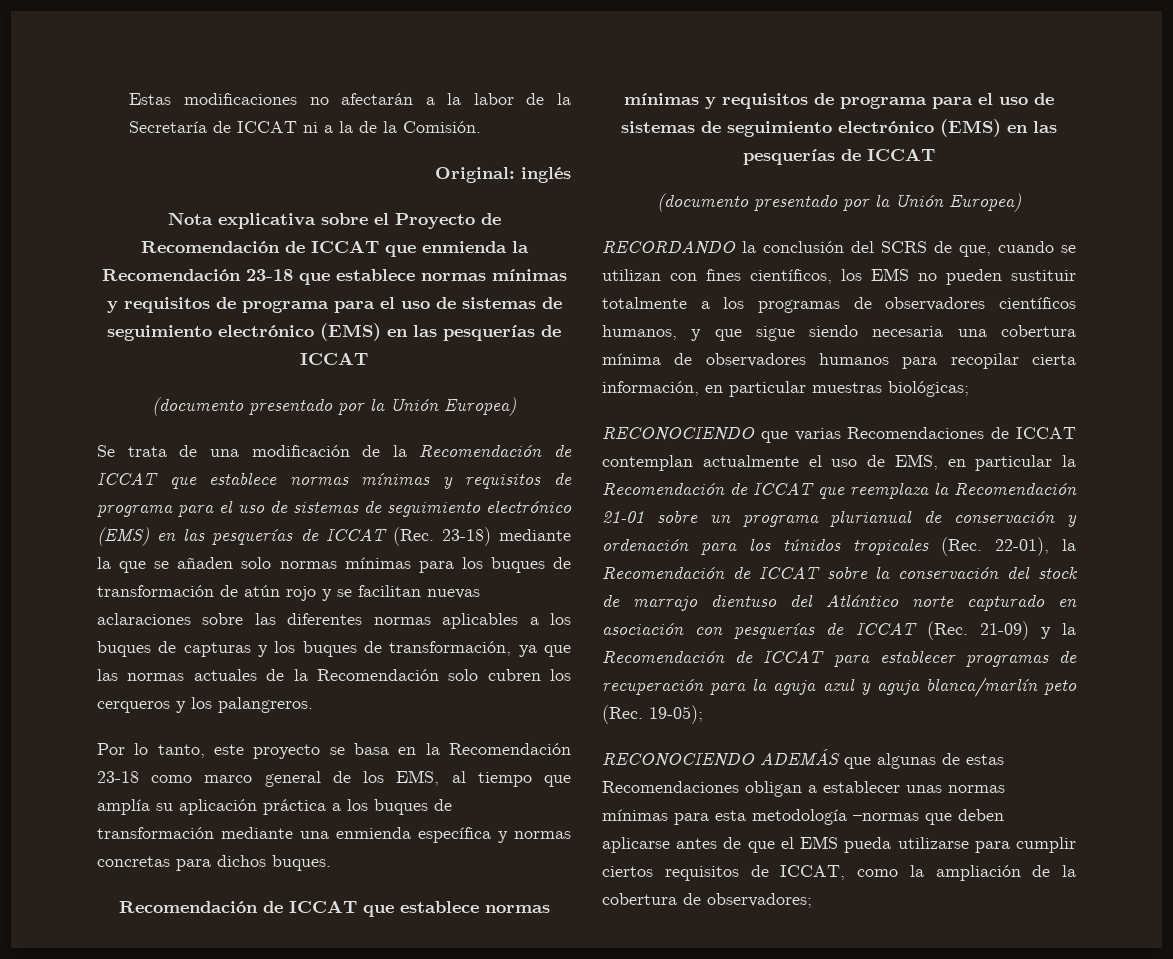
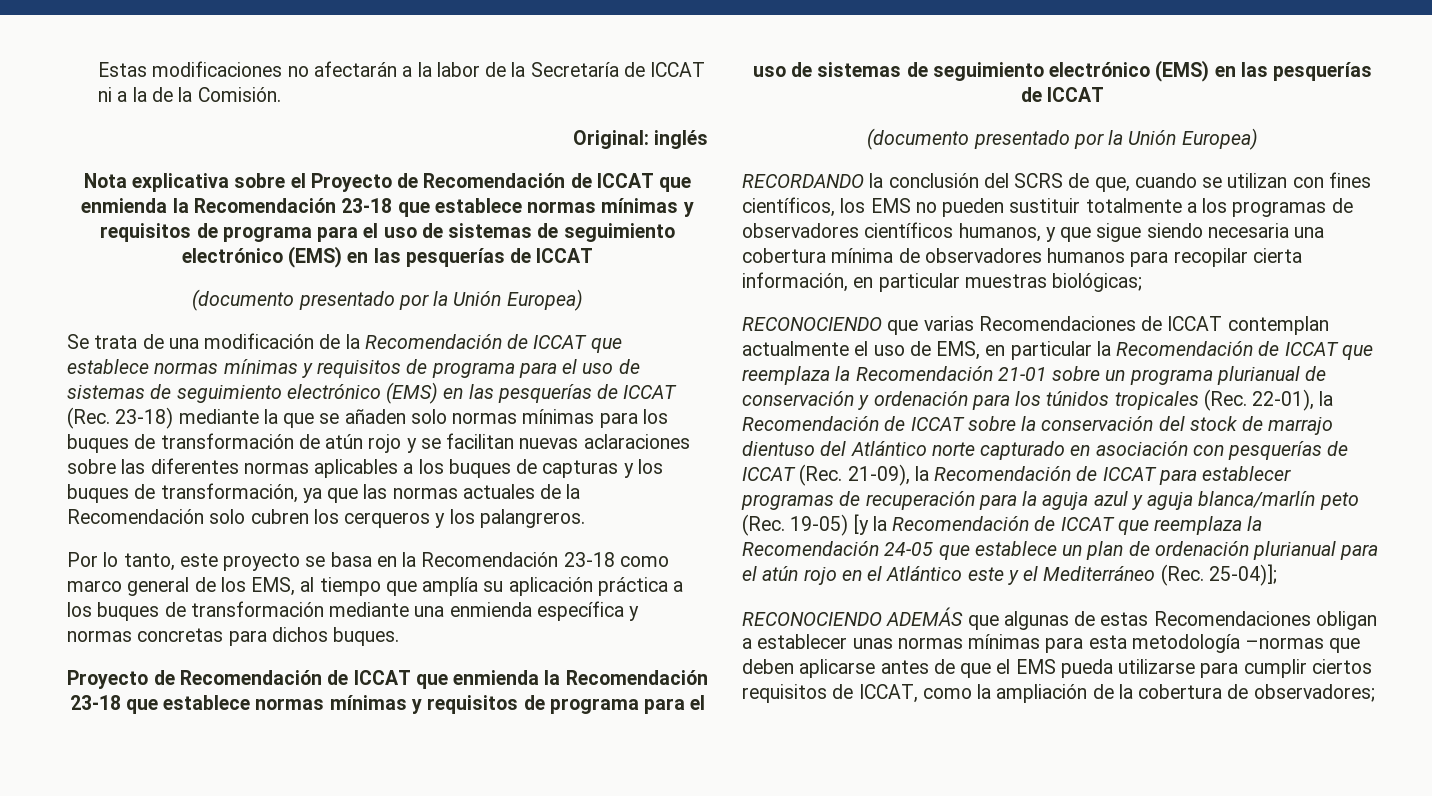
  Por lo tanto, este proyecto se basa en la Recomendación 23-18 como marco general de los EMS, al tiempo que amplía su aplicación práctica a los buques de transformación mediante una enmienda específica y normas concretas para dichos buques.
- Recomendación de ICCAT que establece normas mínimas y requisitos de programa para el uso de sistemas de seguimiento electrónico (EMS) en las pesquerías de ICCAT
+ Proyecto de Recomendación de ICCAT que enmienda la Recomendación 23-18 que establece normas mínimas y requisitos de programa para el uso de sistemas de seguimiento electrónico (EMS) en las pesquerías de ICCAT
- RECONOCIENDO que varias Recomendaciones de ICCAT contemplan actualmente el uso de EMS, en particular la Recomendación de ICCAT que reemplaza la Recomendación 21-01 sobre un programa plurianual de conservación y ordenación para los túnidos tropicales (Rec. 22-01), la Recomendación de ICCAT sobre la conservación del stock de marrajo dientuso del Atlántico norte capturado en asociación con pesquerías de ICCAT (Rec. 21-09) y la Recomendación de ICCAT para establecer programas de recuperación para la aguja azul y aguja blanca/marlín peto (Rec. 19-05);
+ RECONOCIENDO que varias Recomendaciones de ICCAT contemplan actualmente el uso de EMS, en particular la Recomendación de ICCAT que reemplaza la Recomendación 21-01 sobre un programa plurianual de conservación y ordenación para los túnidos tropicales (Rec. 22-01), la Recomendación de ICCAT sobre la conservación del stock de marrajo dientuso del Atlántico norte capturado en asociación con pesquerías de ICCAT (Rec. 21-09), la Recomendación de ICCAT para establecer programas de recuperación para la aguja azul y aguja blanca/marlín peto (Rec. 19-05) [y la Recomendación de ICCAT que reemplaza la Recomendación 24-05 que establece un plan de ordenación plurianual para el atún rojo en el Atlántico este y el Mediterráneo (Rec. 25-04)];

